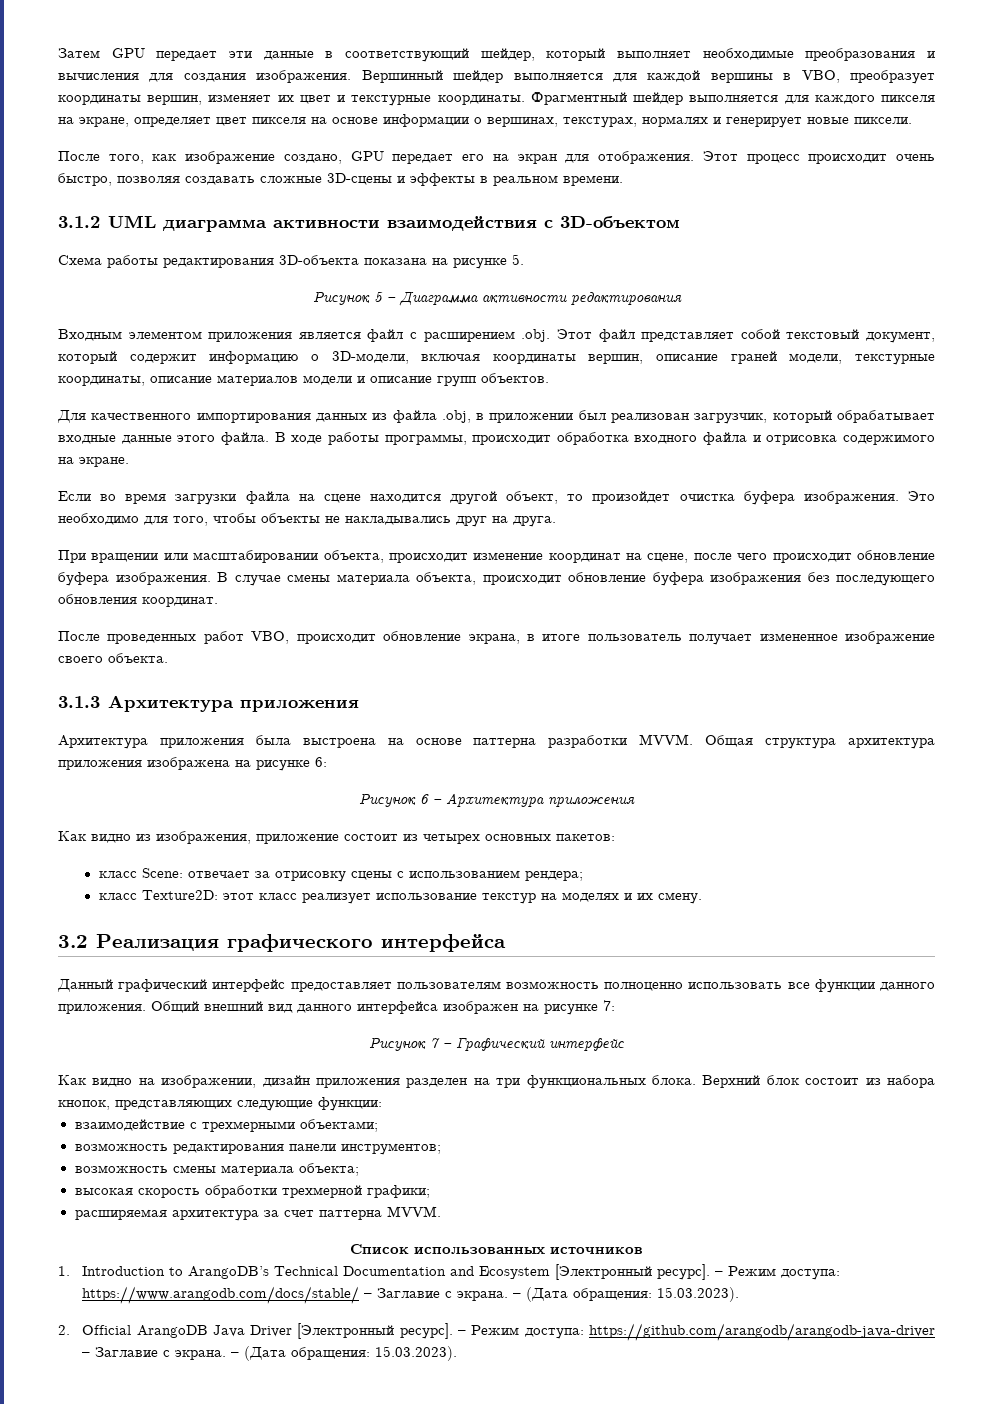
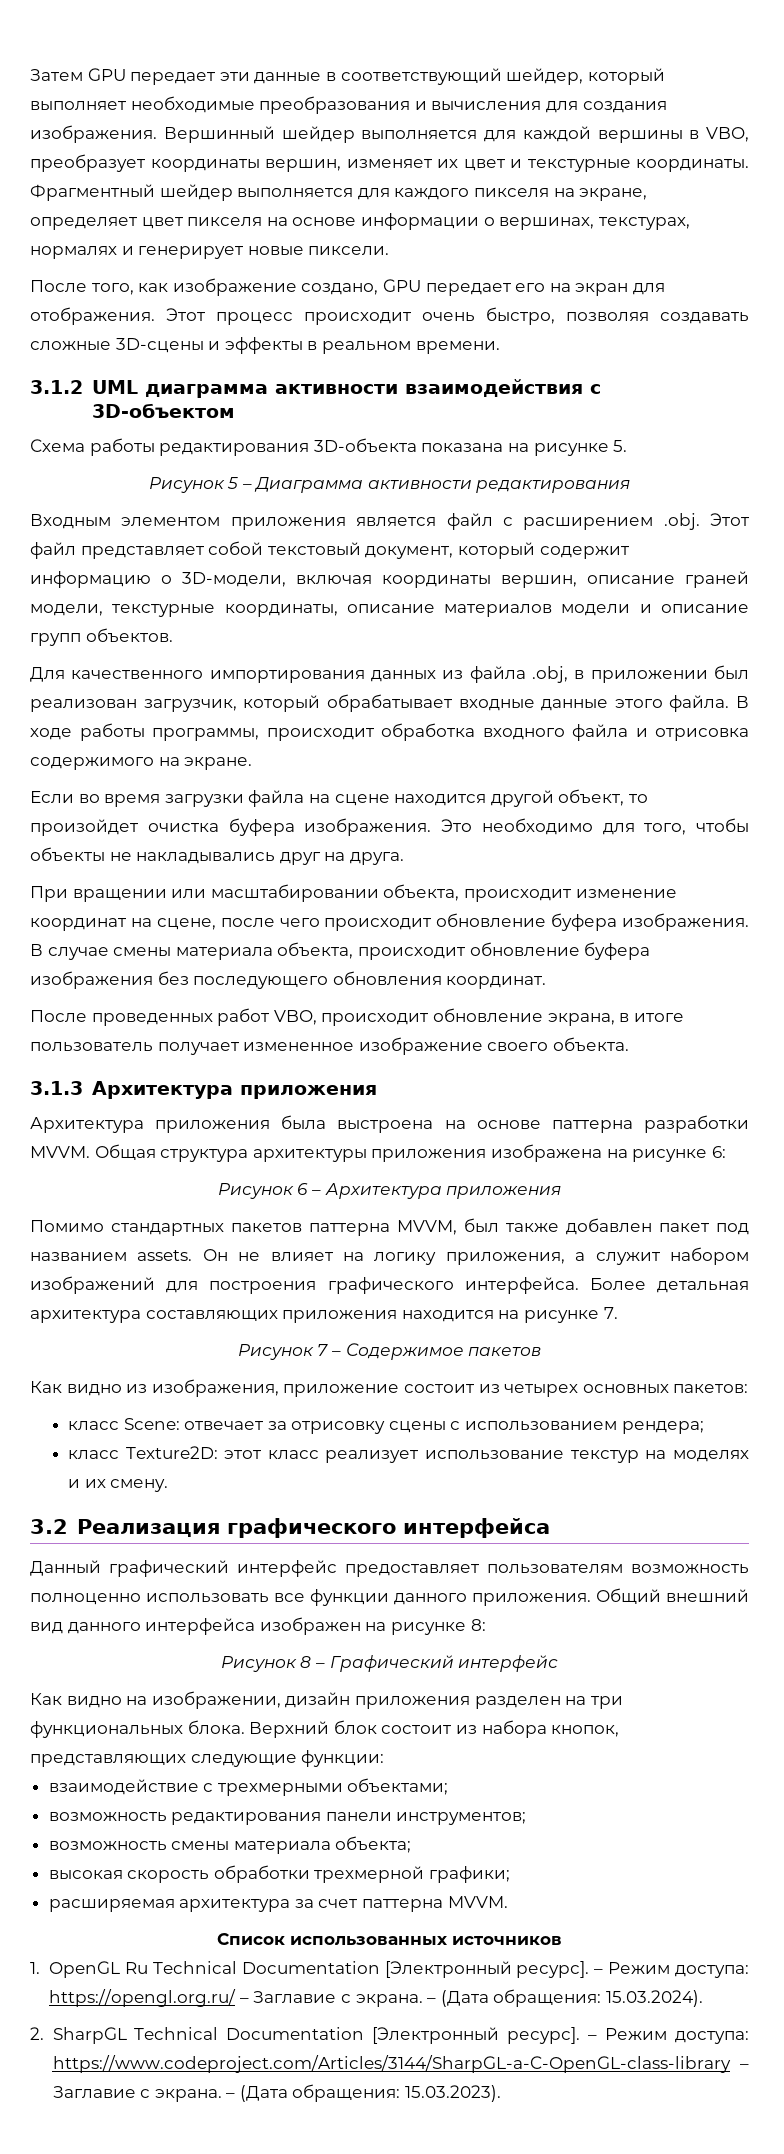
- Общая структура архитектура приложения изображена на рисунке 6:
+ Общая структура архитектуры приложения изображена на рисунке 6:
+ Помимо стандартных пакетов паттерна MVVM, был также добавлен пакет под названием assets. Он не влияет на логику приложения, а служит набором изображений для построения графического интерфейса. Более детальная архитектура составляющих приложения находится на рисунке 7.
+ Рисунок 7 – Содержимое пакетов
- Общий внешний вид данного интерфейса изображен на рисунке 7:
- Рисунок 7 – Графический интерфейс
+ Общий внешний вид данного интерфейса изображен на рисунке 8:
+ Рисунок 8 – Графический интерфейс
- 1. Introduction to ArangoDB’s Technical Documentation and Ecosystem [Электронный ресурс]. – Режим доступа: https://www.arangodb.com/docs/stable/ – Заглавие с экрана. – (Дата обращения: 15.03.2023).
- 2. Official ArangoDB Java Driver [Электронный ресурс]. – Режим доступа: https://github.com/arangodb/arangodb-java-driver – Заглавие с экрана. – (Дата обращения: 15.03.2023).
+ 1. OpenGL Ru Technical Documentation [Электронный ресурс]. – Режим доступа: https://opengl.org.ru/ – Заглавие с экрана. – (Дата обращения: 15.03.2024).
+ 2. SharpGL Technical Documentation [Электронный ресурс]. – Режим доступа: https://www.codeproject.com/Articles/3144/SharpGL-a-C-OpenGL-class-library – Заглавие с экрана. – (Дата обращения: 15.03.2023).

